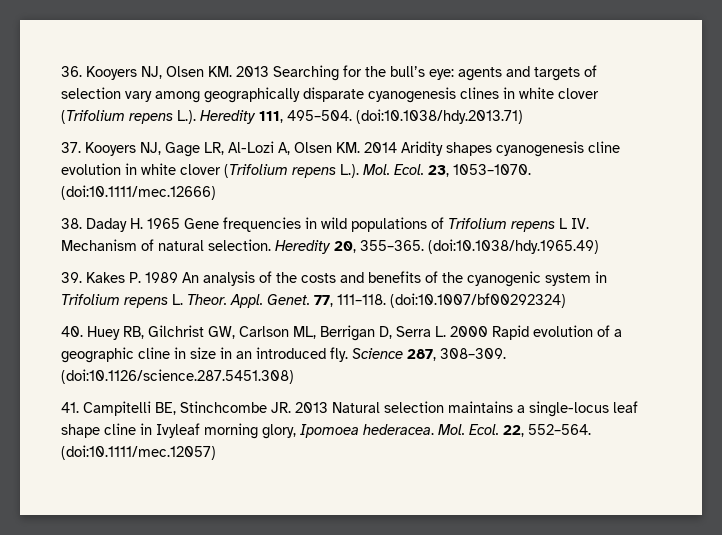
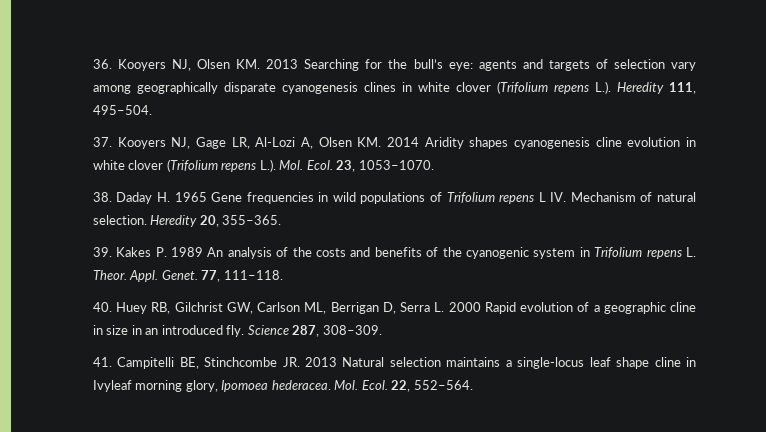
- (doi:10.1038/hdy.2013.71)
- (doi:10.1111/mec.12666)
- (doi:10.1038/hdy.1965.49)
- (doi:10.1007/bf00292324)
- (doi:10.1126/science.287.5451.308)
- (doi:10.1111/mec.12057)

